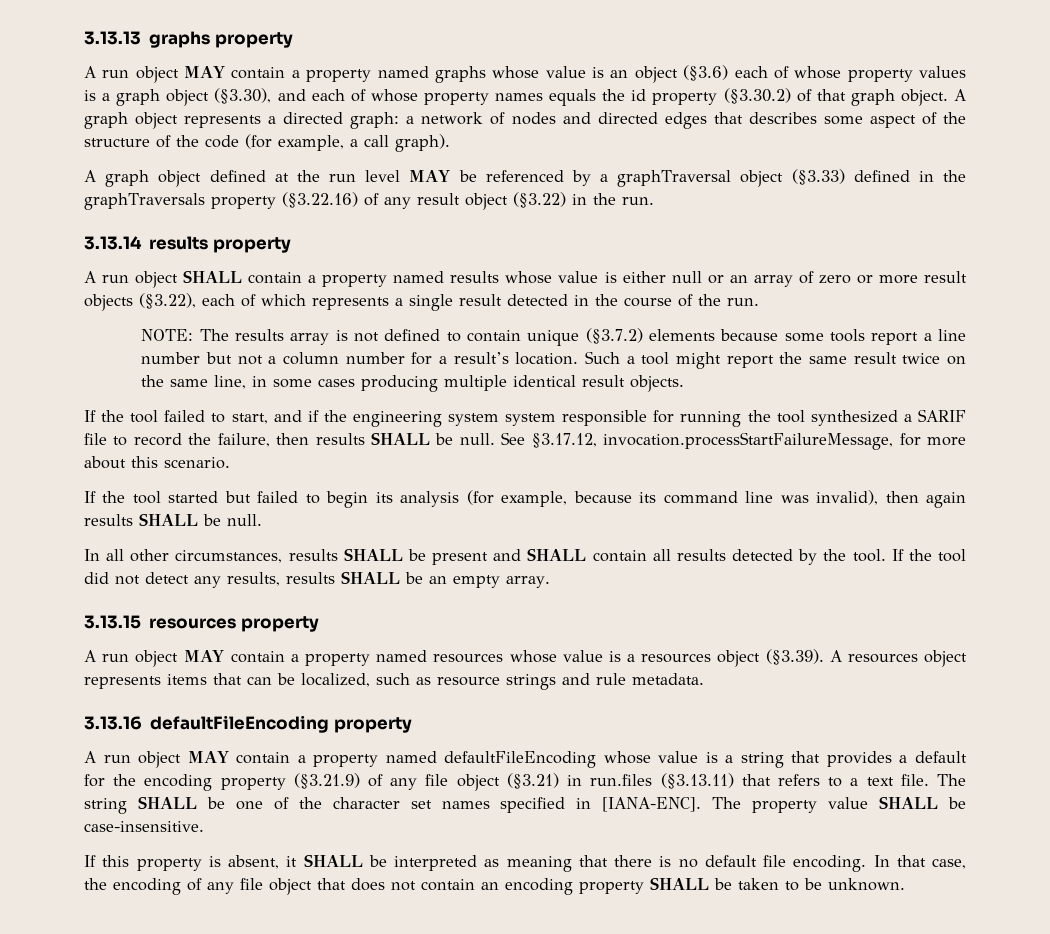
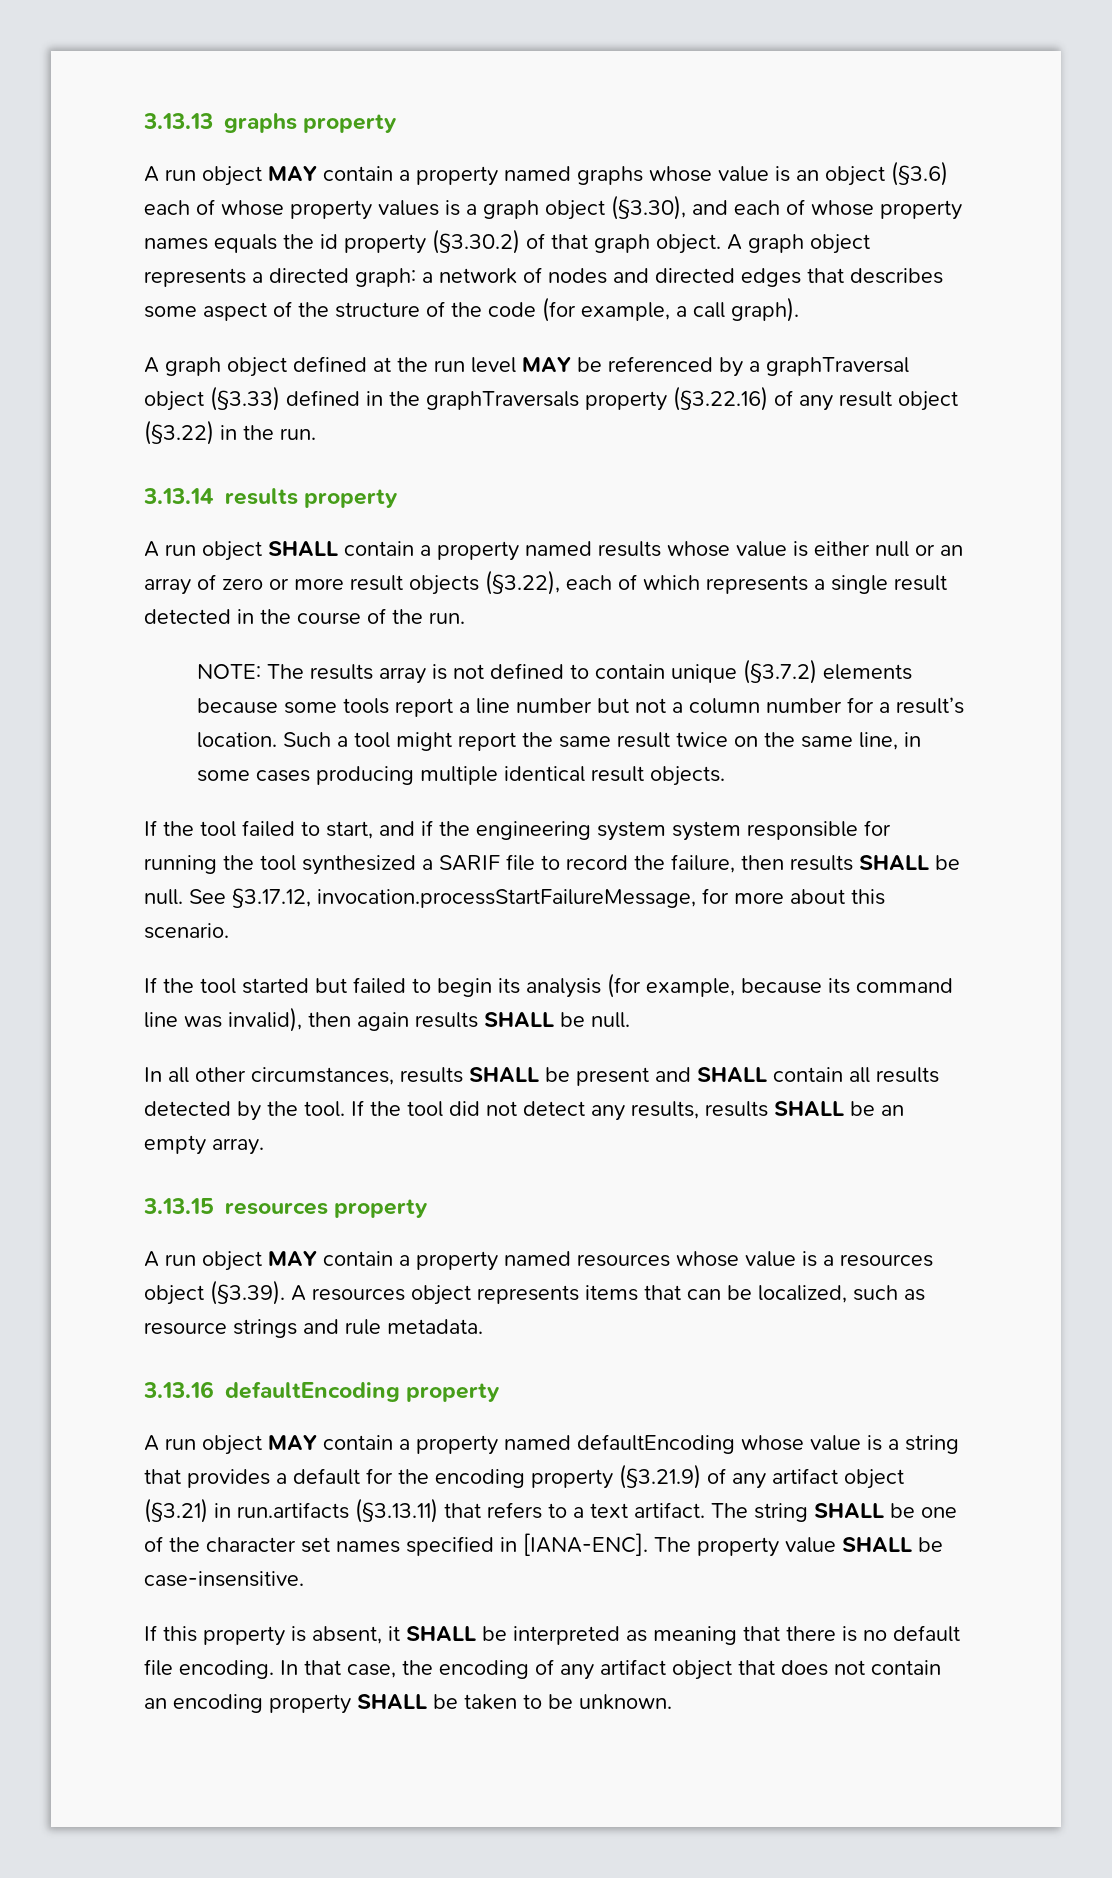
- 3.13.16 defaultFileEncoding property
- A run object MAY contain a property named defaultFileEncoding whose value is a string that provides a default for the encoding property (§3.21.9) of any file object (§3.21) in run.files (§3.13.11) that refers to a text file.
+ 3.13.16 defaultEncoding property
+ A run object MAY contain a property named defaultEncoding whose value is a string that provides a default for the encoding property (§3.21.9) of any artifact object (§3.21) in run.artifacts (§3.13.11) that refers to a text artifact.
- In that case, the encoding of any file object that does not contain an encoding property SHALL be taken to be unknown.
+ In that case, the encoding of any artifact object that does not contain an encoding property SHALL be taken to be unknown.

